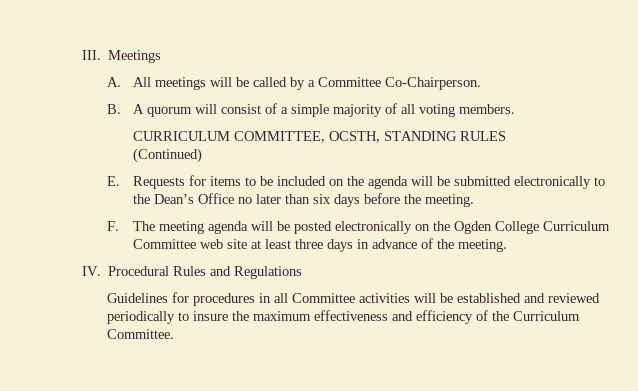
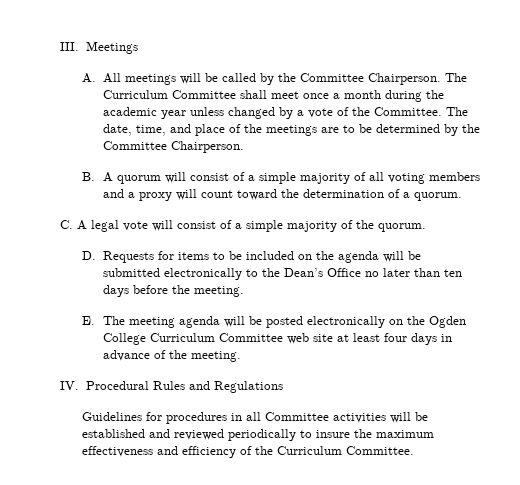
- A. All meetings will be called by a Committee Co-Chairperson.
+ A. All meetings will be called by the Committee Chairperson. The Curriculum Committee shall meet once a month during the academic year unless changed by a vote of the Committee. The date, time, and place of the meetings are to be determined by the Committee Chairperson.
- B. A quorum will consist of a simple majority of all voting members.
- CURRICULUM COMMITTEE, OCSTH, STANDING RULES
- (Continued)
- E. Requests for items to be included on the agenda will be submitted electronically to the Dean’s Office no later than six days before the meeting.
+ B. A quorum will consist of a simple majority of all voting members and a proxy will count toward the determination of a quorum.
+ C. A legal vote will consist of a simple majority of the quorum.
+ D. Requests for items to be included on the agenda will be submitted electronically to the Dean’s Office no later than ten days before the meeting.
- F. The meeting agenda will be posted electronically on the Ogden College Curriculum Committee web site at least three days in advance of the meeting.
+ E. The meeting agenda will be posted electronically on the Ogden College Curriculum Committee web site at least four days in advance of the meeting.

